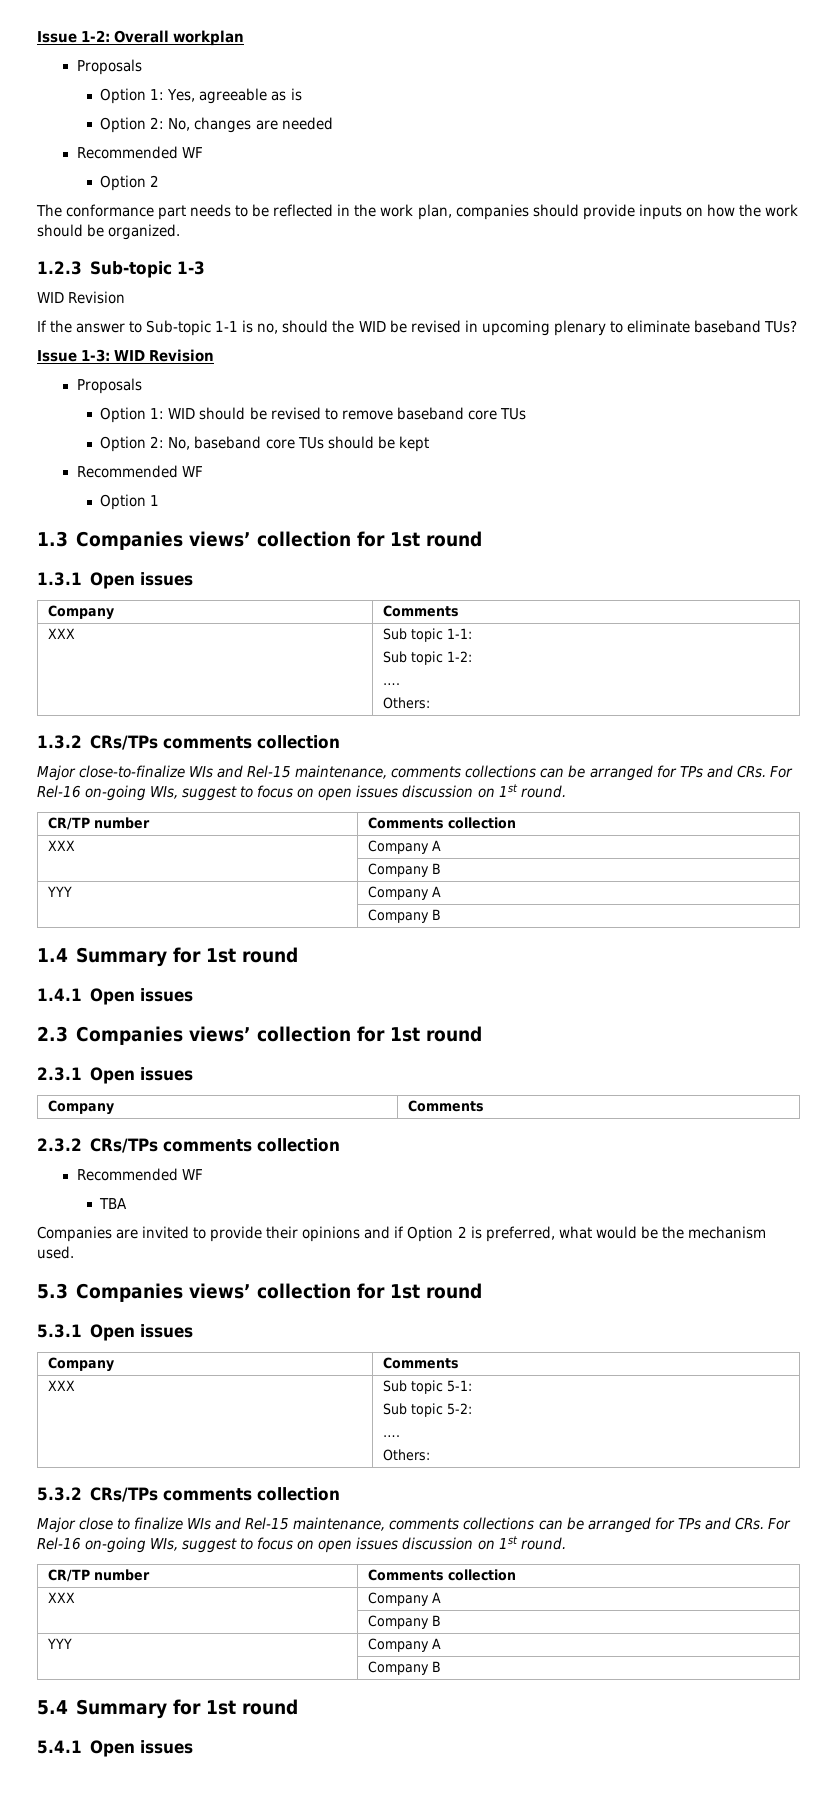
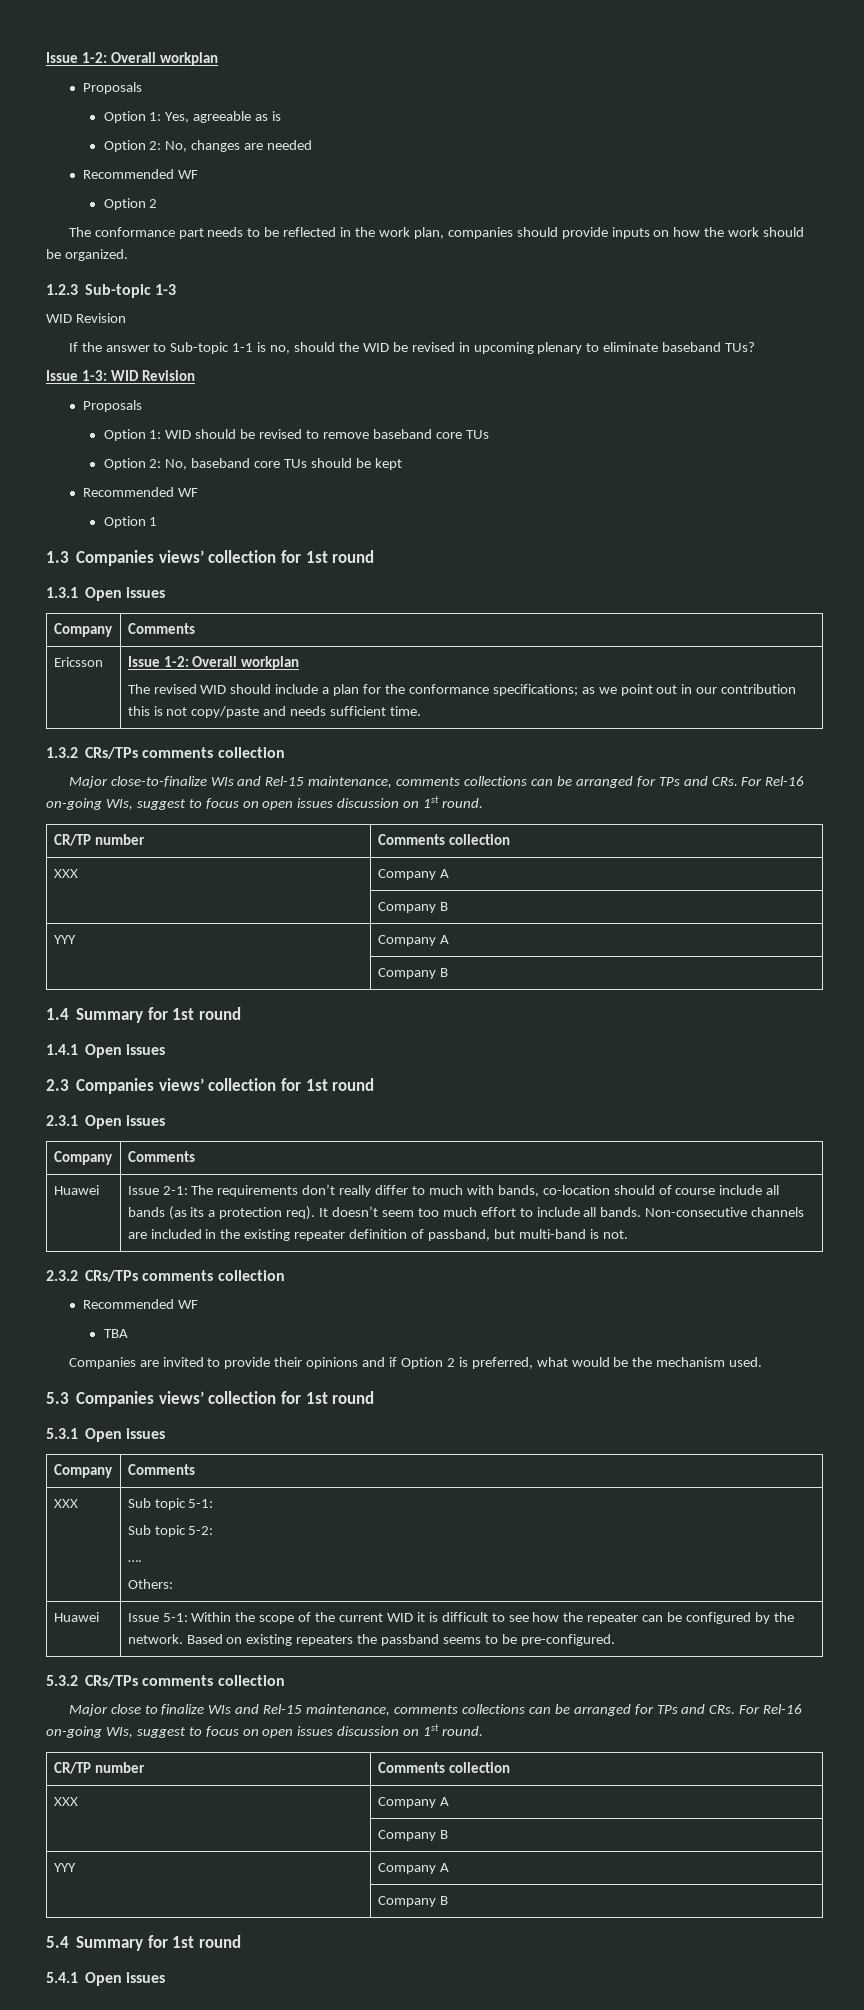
- XXX | Sub topic 1-1:
- Sub topic 1-2:
- ….
- Others:
+ Ericsson | Issue 1-2: Overall workplan
+ The revised WID should include a plan for the conformance specifications; as we point out in our contribution this is not copy/paste and needs sufficient time.
+ Huawei | Issue 2-1: The requirements don’t really differ to much with bands, co-location should of course include all bands (as its a protection req). It doesn’t seem too much effort to include all bands. Non-consecutive channels are included in the existing repeater definition of passband, but multi-band is not.
+ Huawei | Issue 5-1: Within the scope of the current WID it is difficult to see how the repeater can be configured by the network. Based on existing repeaters the passband seems to be pre-configured.

